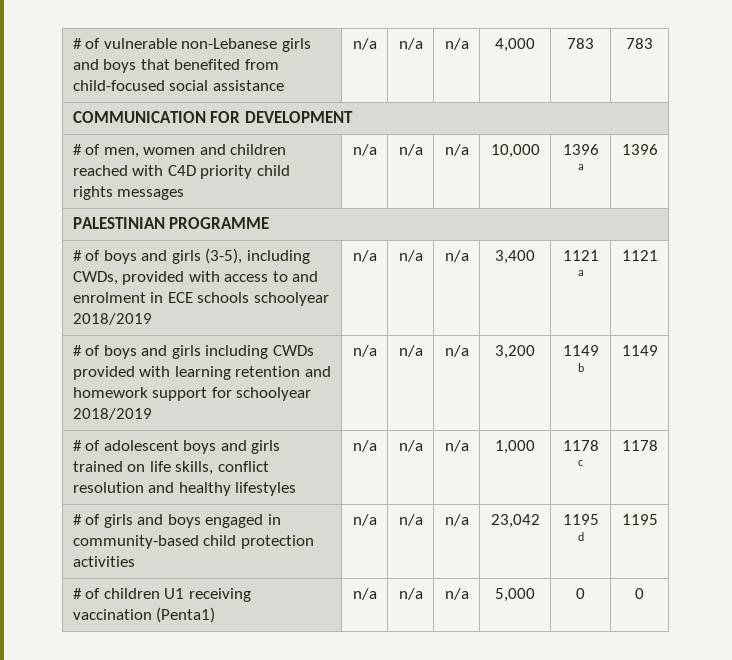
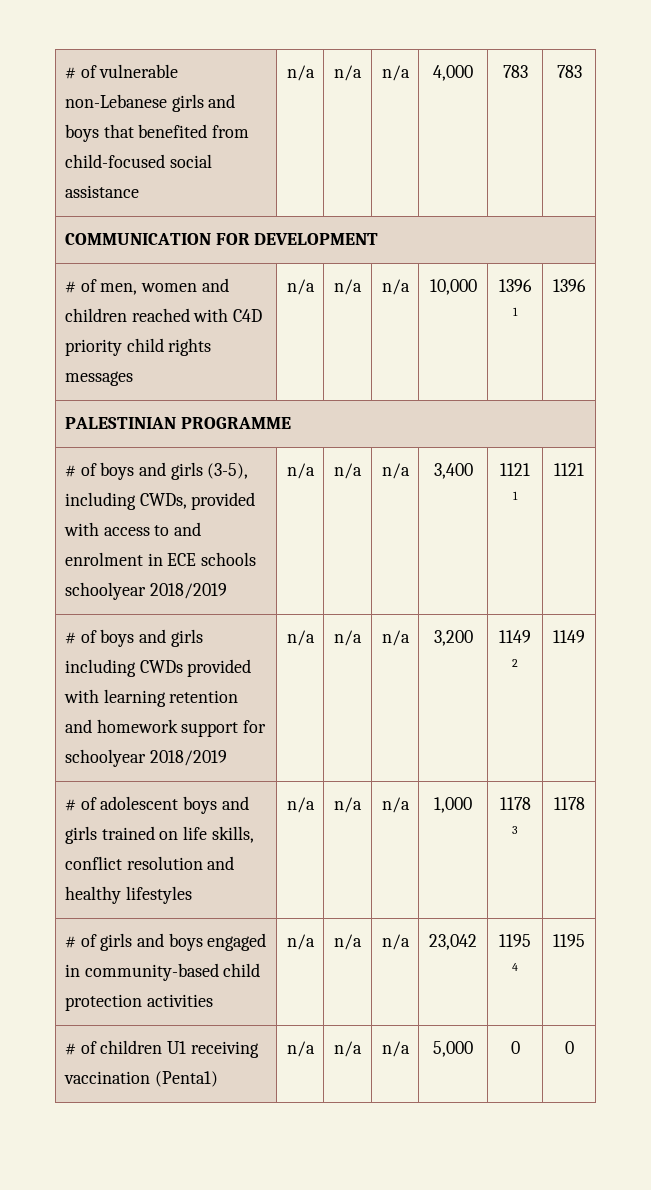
- # of men, women and children reached with C4D priority child rights messages | n/a | n/a | n/a | 10,000 | 1396 a | 1396
+ # of men, women and children reached with C4D priority child rights messages | n/a | n/a | n/a | 10,000 | 1396 1 | 1396
- # of boys and girls (3-5), including CWDs, provided with access to and enrolment in ECE schools schoolyear 2018/2019 | n/a | n/a | n/a | 3,400 | 1121 a | 1121
+ # of boys and girls (3-5), including CWDs, provided with access to and enrolment in ECE schools schoolyear 2018/2019 | n/a | n/a | n/a | 3,400 | 1121 1 | 1121
- # of boys and girls including CWDs provided with learning retention and homework support for schoolyear 2018/2019 | n/a | n/a | n/a | 3,200 | 1149 b | 1149
+ # of boys and girls including CWDs provided with learning retention and homework support for schoolyear 2018/2019 | n/a | n/a | n/a | 3,200 | 1149 2 | 1149
- # of adolescent boys and girls trained on life skills, conflict resolution and healthy lifestyles | n/a | n/a | n/a | 1,000 | 1178 c | 1178
+ # of adolescent boys and girls trained on life skills, conflict resolution and healthy lifestyles | n/a | n/a | n/a | 1,000 | 1178 3 | 1178
- # of girls and boys engaged in community-based child protection activities | n/a | n/a | n/a | 23,042 | 1195 d | 1195
+ # of girls and boys engaged in community-based child protection activities | n/a | n/a | n/a | 23,042 | 1195 4 | 1195

